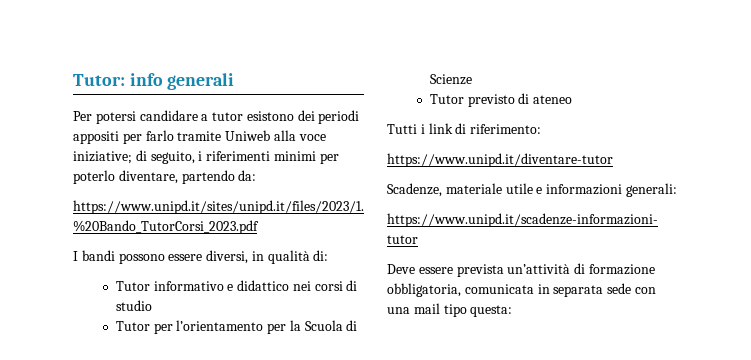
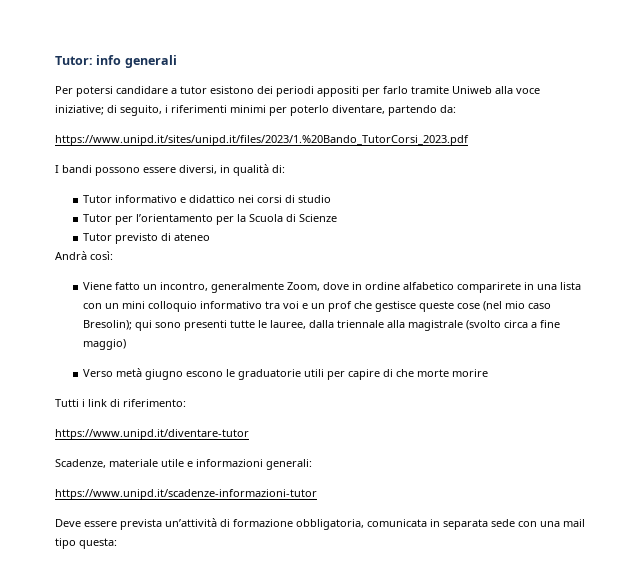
+ Andrà così:
+ Viene fatto un incontro, generalmente Zoom, dove in ordine alfabetico comparirete in una lista con un mini colloquio informativo tra voi e un prof che gestisce queste cose (nel mio caso Bresolin); qui sono presenti tutte le lauree, dalla triennale alla magistrale (svolto circa a fine maggio)
+ Verso metà giugno escono le graduatorie utili per capire di che morte morire

